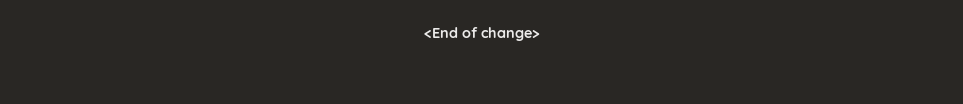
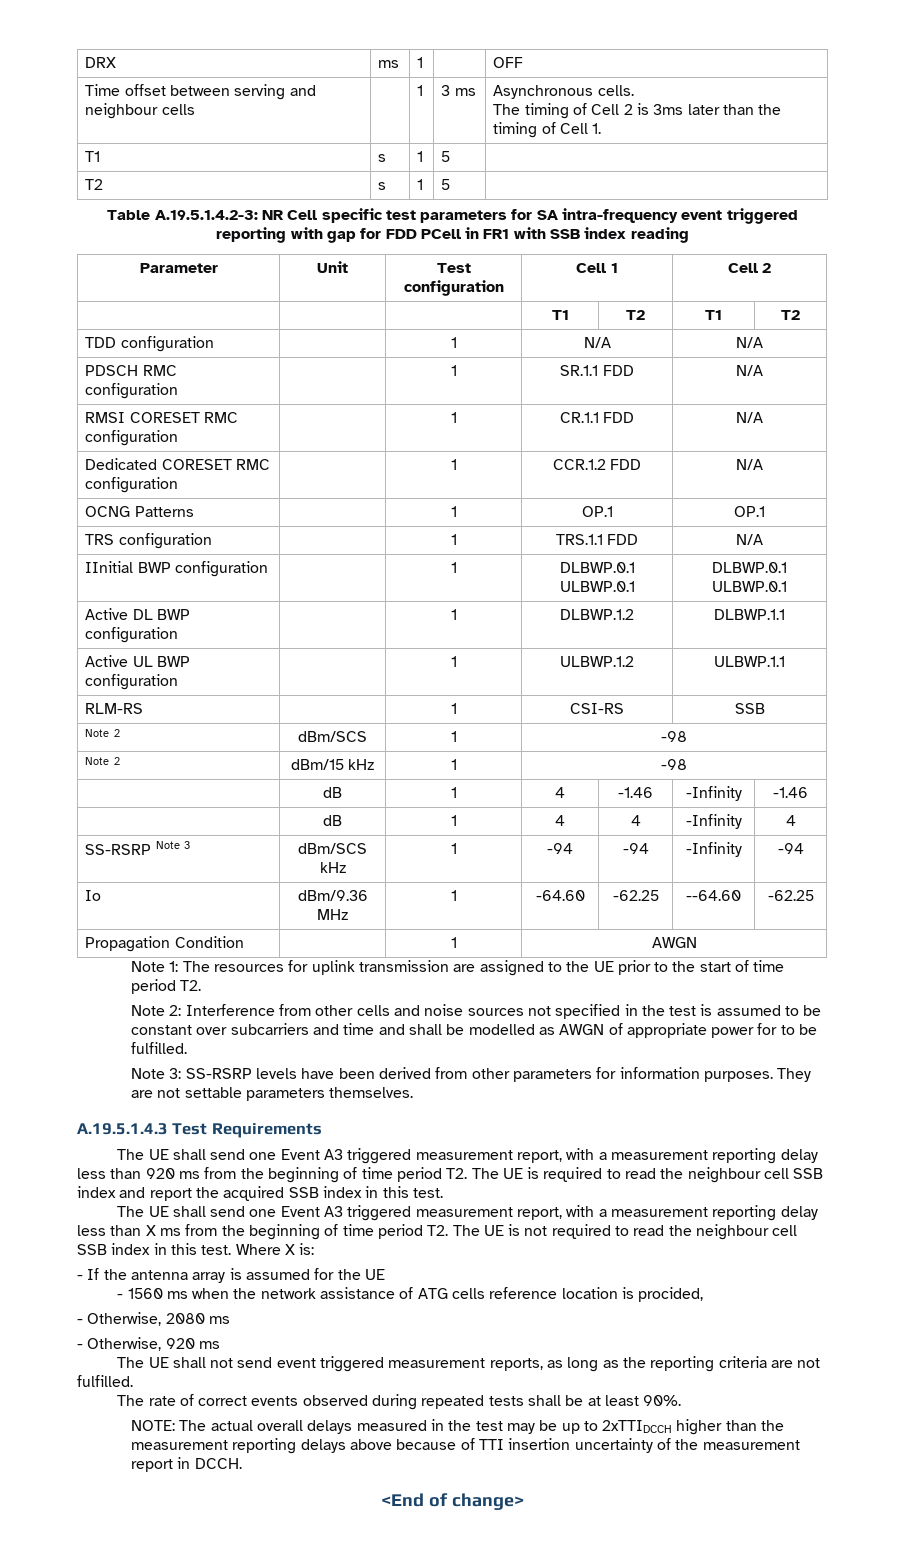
+ DRX | ms | 1 | | OFF
+ Time offset between serving and neighbour cells | | 1 | 3 ms | Asynchronous cells.
+ The timing of Cell 2 is 3ms later than the timing of Cell 1.
+ T1 | s | 1 | 5 |
+ T2 | s | 1 | 5 |
+ Table A.19.5.1.4.2-3: NR Cell specific test parameters for SA intra-frequency event triggered reporting with gap for FDD PCell in FR1 with SSB index reading
+ Parameter | Unit | Test configuration | Cell 1 | Cell 2
+ | | | T1 | T2 | T1 | T2
+ TDD configuration | | 1 | N/A | N/A
+ PDSCH RMC configuration | | 1 | SR.1.1 FDD | N/A
+ RMSI CORESET RMC configuration | | 1 | CR.1.1 FDD | N/A
+ Dedicated CORESET RMC configuration | | 1 | CCR.1.2 FDD | N/A
+ OCNG Patterns | | 1 | OP.1 | OP.1
+ TRS configuration | | 1 | TRS.1.1 FDD | N/A
+ IInitial BWP configuration | | 1 | DLBWP.0.1 ULBWP.0.1 | DLBWP.0.1 ULBWP.0.1
+ Active DL BWP configuration | | 1 | DLBWP.1.2 | DLBWP.1.1
+ Active UL BWP configuration | | 1 | ULBWP.1.2 | ULBWP.1.1
+ RLM-RS | | 1 | CSI-RS | SSB
+ Note 2 | dBm/SCS | 1 | -98
+ Note 2 | dBm/15 kHz | 1 | -98
+ | dB | 1 | 4 | -1.46 | -Infinity | -1.46
+ | dB | 1 | 4 | 4 | -Infinity | 4
+ SS-RSRP Note 3 | dBm/SCS kHz | 1 | -94 | -94 | -Infinity | -94
+ Io | dBm/9.36 MHz | 1 | -64.60 | -62.25 | --64.60 | -62.25
+ Propagation Condition | | 1 | AWGN
+ Note 1: The resources for uplink transmission are assigned to the UE prior to the start of time period T2.
+ Note 2: Interference from other cells and noise sources not specified in the test is assumed to be constant over subcarriers and time and shall be modelled as AWGN of appropriate power for to be fulfilled.
+ Note 3: SS-RSRP levels have been derived from other parameters for information purposes. They are not settable parameters themselves.
+ A.19.5.1.4.3 Test Requirements
+ The UE shall send one Event A3 triggered measurement report, with a measurement reporting delay less than 920 ms from the beginning of time period T2. The UE is required to read the neighbour cell SSB index and report the acquired SSB index in this test.
+ The UE shall send one Event A3 triggered measurement report, with a measurement reporting delay less than X ms from the beginning of time period T2. The UE is not required to read the neighbour cell SSB index in this test. Where X is:
+ - If the antenna array is assumed for the UE
+ - 1560 ms when the network assistance of ATG cells reference location is procided,
+ - Otherwise, 2080 ms
+ - Otherwise, 920 ms
+ The UE shall not send event triggered measurement reports, as long as the reporting criteria are not fulfilled.
+ The rate of correct events observed during repeated tests shall be at least 90%.
+ NOTE: The actual overall delays measured in the test may be up to 2xTTIDCCH higher than the measurement reporting delays above because of TTI insertion uncertainty of the measurement report in DCCH.

